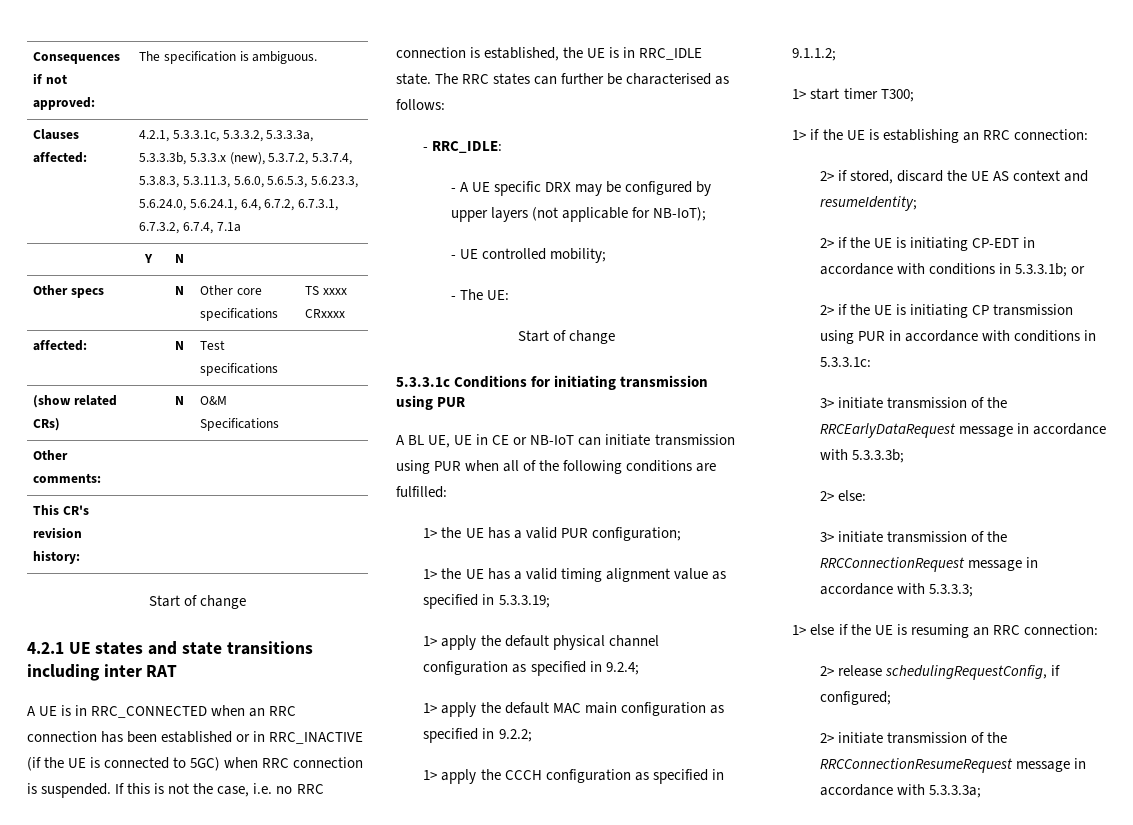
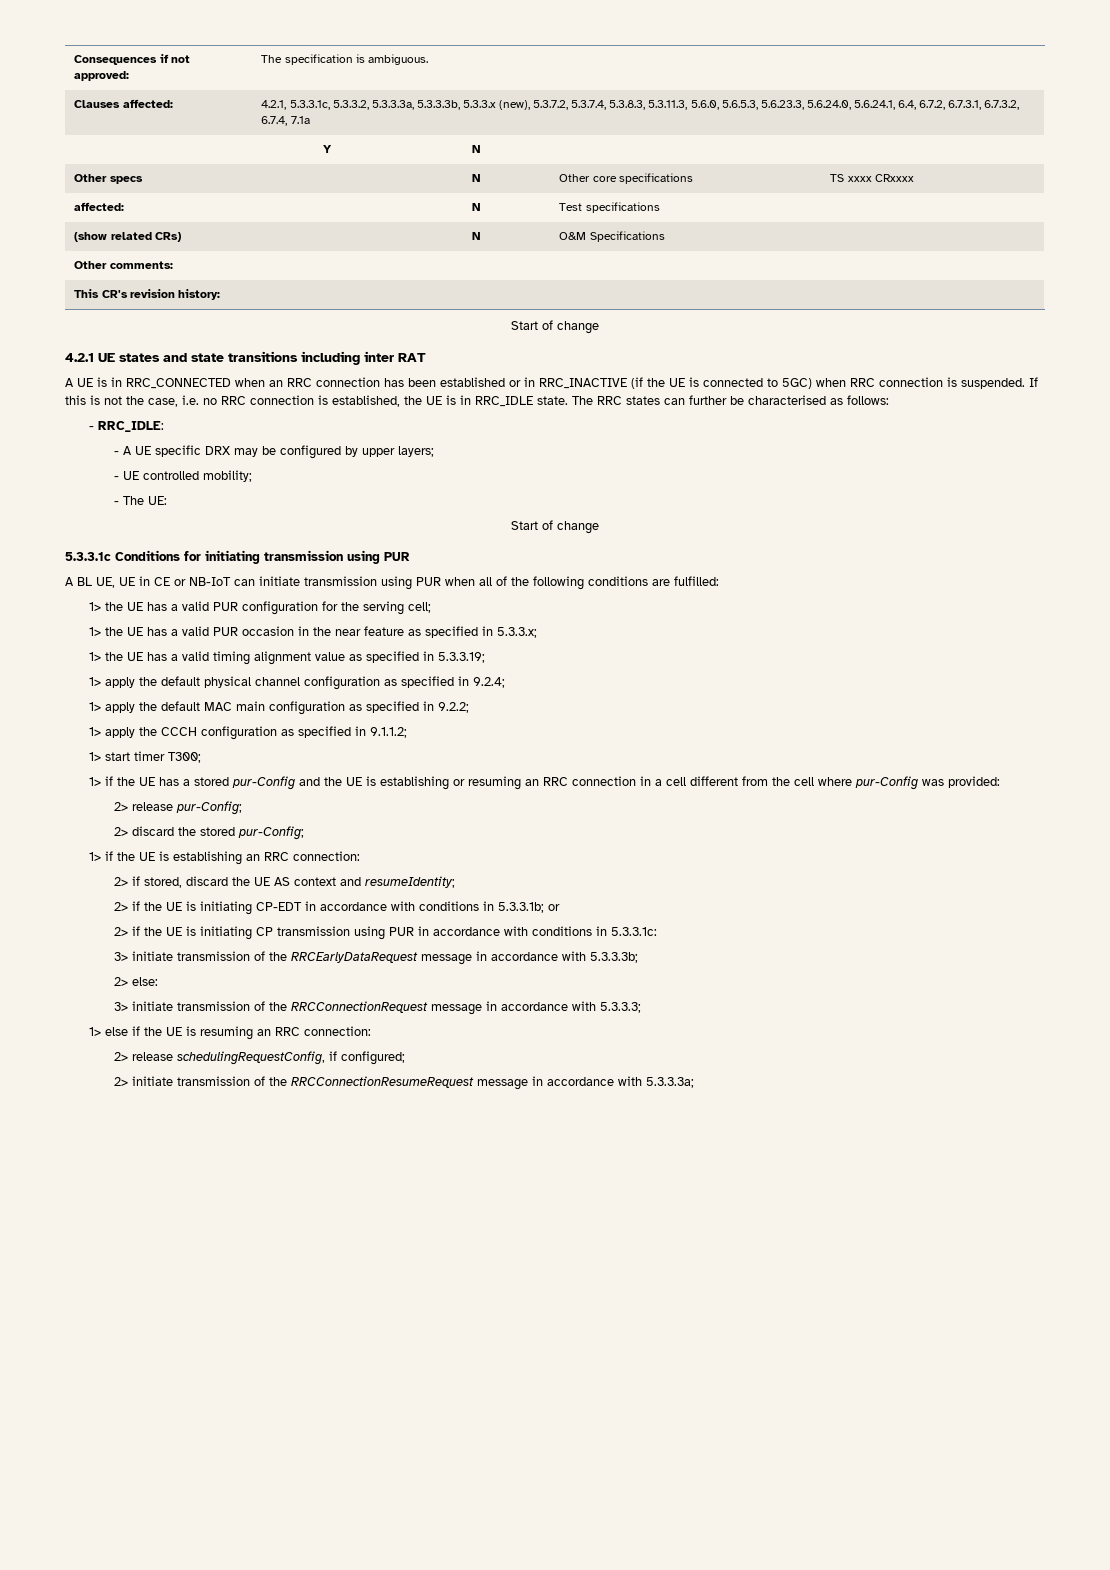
- - A UE specific DRX may be configured by upper layers (not applicable for NB-IoT);
+ - A UE specific DRX may be configured by upper layers;
- 1> the UE has a valid PUR configuration;
+ 1> the UE has a valid PUR configuration for the serving cell;
+ 1> the UE has a valid PUR occasion in the near feature as specified in 5.3.3.x;
+ 1> if the UE has a stored pur-Config and the UE is establishing or resuming an RRC connection in a cell different from the cell where pur-Config was provided:
+ 2> release pur-Config;
+ 2> discard the stored pur-Config;

